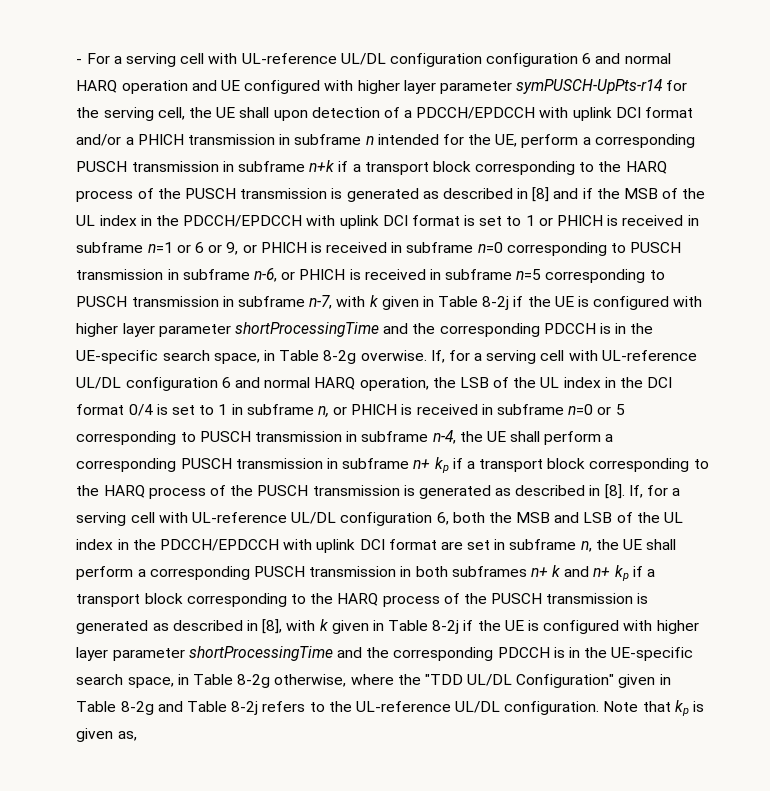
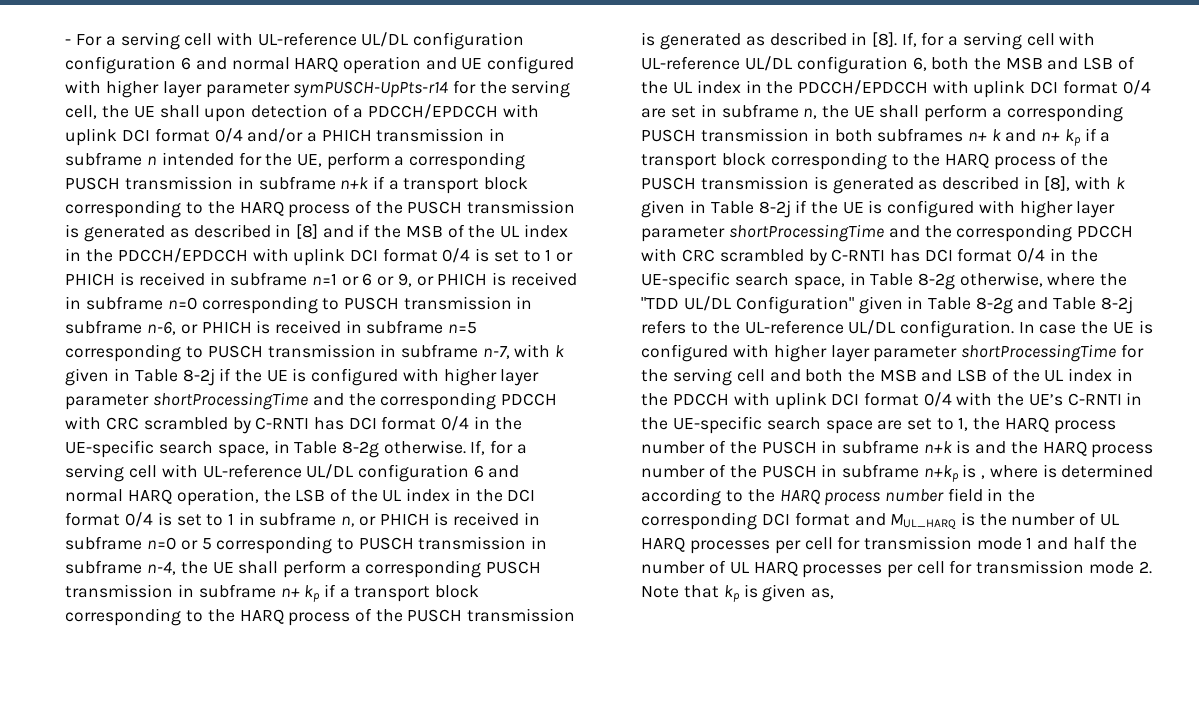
- - For a serving cell with UL-reference UL/DL configuration configuration 6 and normal HARQ operation and UE configured with higher layer parameter symPUSCH-UpPts-r14 for the serving cell, the UE shall upon detection of a PDCCH/EPDCCH with uplink DCI format and/or a PHICH transmission in subframe n intended for the UE, perform a corresponding PUSCH transmission in subframe n+k if a transport block corresponding to the HARQ process of the PUSCH transmission is generated as described in [8] and if the MSB of the UL index in the PDCCH/EPDCCH with uplink DCI format is set to 1 or PHICH is received in subframe n=1 or 6 or 9, or PHICH is received in subframe n=0 corresponding to PUSCH transmission in subframe n-6, or PHICH is received in subframe n=5 corresponding to PUSCH transmission in subframe n-7, with k given in Table 8-2j if the UE is configured with higher layer parameter shortProcessingTime and the corresponding PDCCH is in the UE-specific search space, in Table 8-2g overwise.
+ - For a serving cell with UL-reference UL/DL configuration configuration 6 and normal HARQ operation and UE configured with higher layer parameter symPUSCH-UpPts-r14 for the serving cell, the UE shall upon detection of a PDCCH/EPDCCH with uplink DCI format 0/4 and/or a PHICH transmission in subframe n intended for the UE, perform a corresponding PUSCH transmission in subframe n+k if a transport block corresponding to the HARQ process of the PUSCH transmission is generated as described in [8] and if the MSB of the UL index in the PDCCH/EPDCCH with uplink DCI format 0/4 is set to 1 or PHICH is received in subframe n=1 or 6 or 9, or PHICH is received in subframe n=0 corresponding to PUSCH transmission in subframe n-6, or PHICH is received in subframe n=5 corresponding to PUSCH transmission in subframe n-7, with k given in Table 8-2j if the UE is configured with higher layer parameter shortProcessingTime and the corresponding PDCCH with CRC scrambled by C-RNTI has DCI format 0/4 in the UE-specific search space, in Table 8-2g otherwise.
- If, for a serving cell with UL-reference UL/DL configuration 6, both the MSB and LSB of the UL index in the PDCCH/EPDCCH with uplink DCI format are set in subframe n, the UE shall perform a corresponding PUSCH transmission in both subframes n+ k and n+ kp if a transport block corresponding to the HARQ process of the PUSCH transmission is generated as described in [8], with k given in Table 8-2j if the UE is configured with higher layer parameter shortProcessingTime and the corresponding PDCCH is in the UE-specific search space, in Table 8-2g otherwise, where the "TDD UL/DL Configuration" given in Table 8-2g and Table 8-2j refers to the UL-reference UL/DL configuration.
+ If, for a serving cell with UL-reference UL/DL configuration 6, both the MSB and LSB of the UL index in the PDCCH/EPDCCH with uplink DCI format 0/4 are set in subframe n, the UE shall perform a corresponding PUSCH transmission in both subframes n+ k and n+ kp if a transport block corresponding to the HARQ process of the PUSCH transmission is generated as described in [8], with k given in Table 8-2j if the UE is configured with higher layer parameter shortProcessingTime and the corresponding PDCCH with CRC scrambled by C-RNTI has DCI format 0/4 in the UE-specific search space, in Table 8-2g otherwise, where the "TDD UL/DL Configuration" given in Table 8-2g and Table 8-2j refers to the UL-reference UL/DL configuration.
- Note that kp is given as,
+ In case the UE is configured with higher layer parameter shortProcessingTime for the serving cell and both the MSB and LSB of the UL index in the PDCCH with uplink DCI format 0/4 with the UE’s C-RNTI in the UE-specific search space are set to 1, the HARQ process number of the PUSCH in subframe n+k is and the HARQ process number of the PUSCH in subframe n+kp is , where is determined according to the HARQ process number field in the corresponding DCI format and MUL_HARQ is the number of UL HARQ processes per cell for transmission mode 1 and half the number of UL HARQ processes per cell for transmission mode 2. Note that kp is given as,

